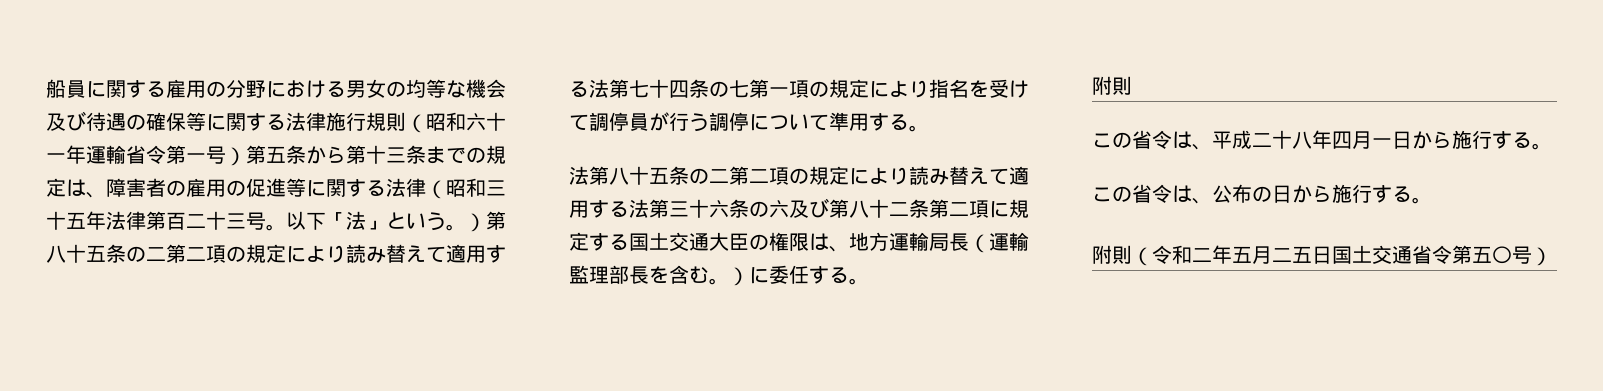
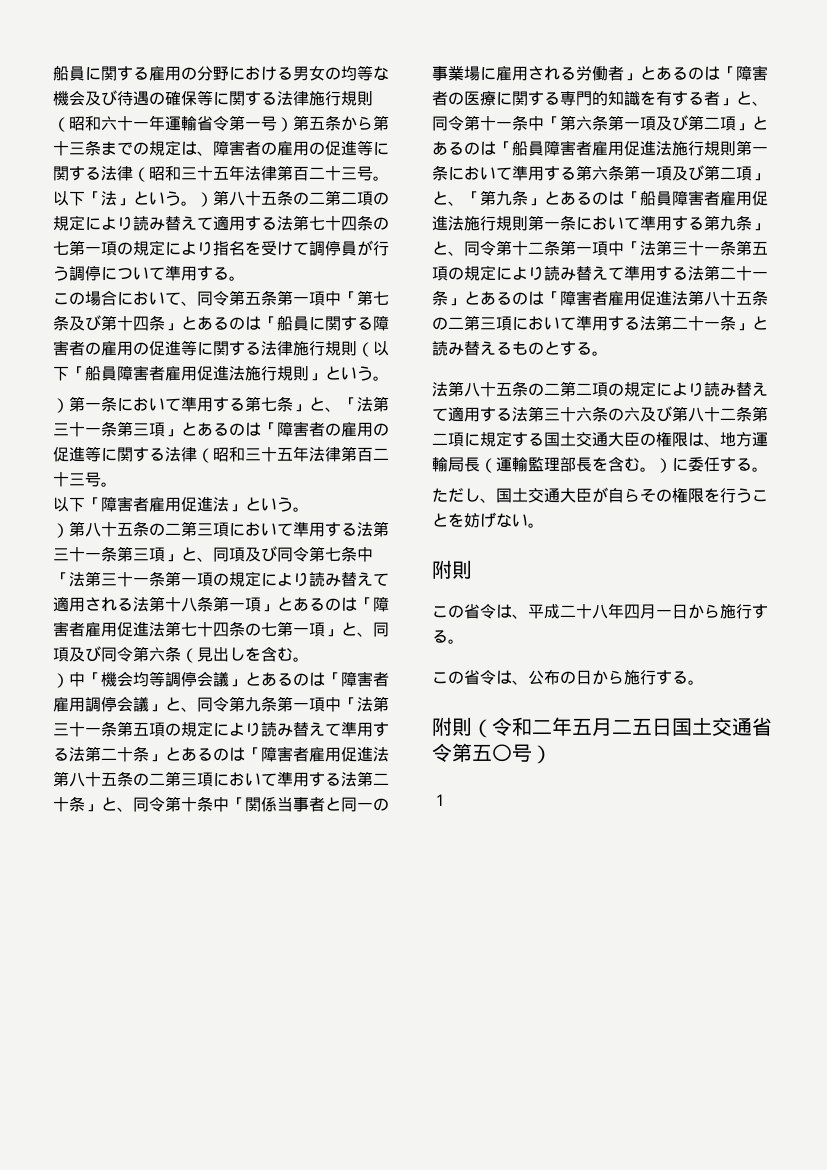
+ この場合において、同令第五条第一項中「第七条及び第十四条」とあるのは「船員に関する障害者の雇用の促進等に関する法律施行規則（以下「船員障害者雇用促進法施行規則」という。
+ ）第一条において準用する第七条」と、「法第三十一条第三項」とあるのは「障害者の雇用の促進等に関する法律（昭和三十五年法律第百二十三号。
+ 以下「障害者雇用促進法」という。
+ ）第八十五条の二第三項において準用する法第三十一条第三項」と、同項及び同令第七条中「法第三十一条第一項の規定により読み替えて適用される法第十八条第一項」とあるのは「障害者雇用促進法第七十四条の七第一項」と、同項及び同令第六条（見出しを含む。
+ ）中「機会均等調停会議」とあるのは「障害者雇用調停会議」と、同令第九条第一項中「法第三十一条第五項の規定により読み替えて準用する法第二十条」とあるのは「障害者雇用促進法第八十五条の二第三項において準用する法第二十条」と、同令第十条中「関係当事者と同一の事業場に雇用される労働者」とあるのは「障害者の医療に関する専門的知識を有する者」と、同令第十一条中「第六条第一項及び第二項」とあるのは「船員障害者雇用促進法施行規則第一条において準用する第六条第一項及び第二項」と、「第九条」とあるのは「船員障害者雇用促進法施行規則第一条において準用する第九条」と、同令第十二条第一項中「法第三十一条第五項の規定により読み替えて準用する法第二十一条」とあるのは「障害者雇用促進法第八十五条の二第三項において準用する法第二十一条」と読み替えるものとする。
+ ただし、国土交通大臣が自らその権限を行うことを妨げない。
+ １

